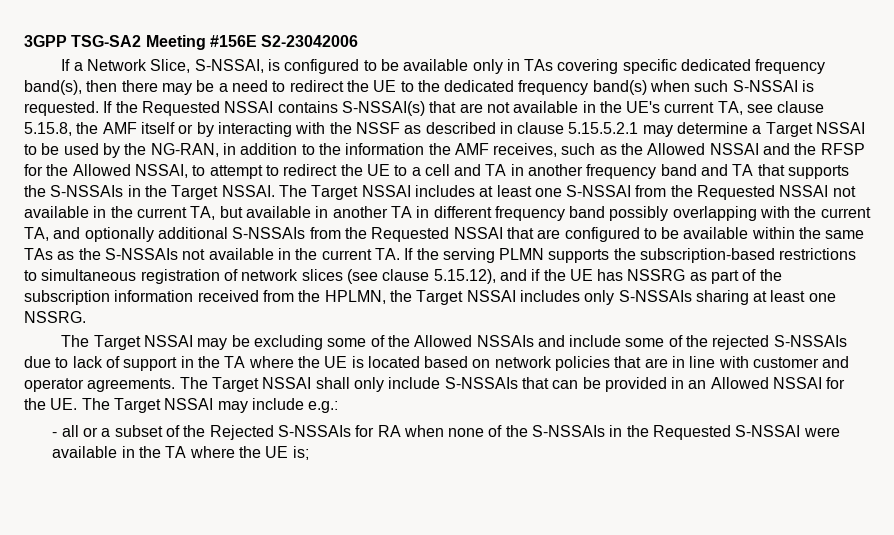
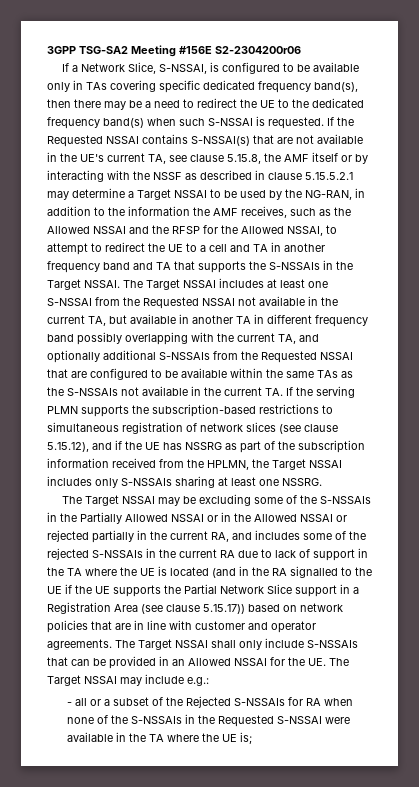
- 3GPP TSG-SA2 Meeting #156E S2-23042006
+ 3GPP TSG-SA2 Meeting #156E S2-2304200r06
- The Target NSSAI may be excluding some of the Allowed NSSAIs and include some of the rejected S-NSSAIs due to lack of support in the TA where the UE is located based on network policies that are in line with customer and operator agreements.
+ The Target NSSAI may be excluding some of the S-NSSAIs in the Partially Allowed NSSAI or in the Allowed NSSAI or rejected partially in the current RA, and includes some of the rejected S-NSSAIs in the current RA due to lack of support in the TA where the UE is located (and in the RA signalled to the UE if the UE supports the Partial Network Slice support in a Registration Area (see clause 5.15.17)) based on network policies that are in line with customer and operator agreements.

